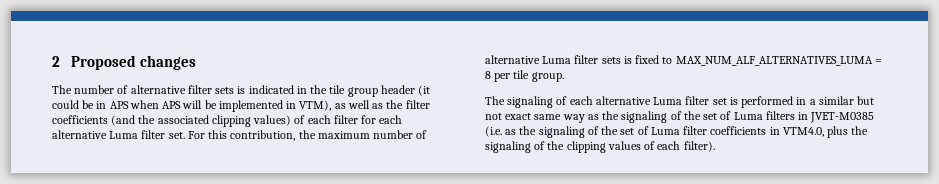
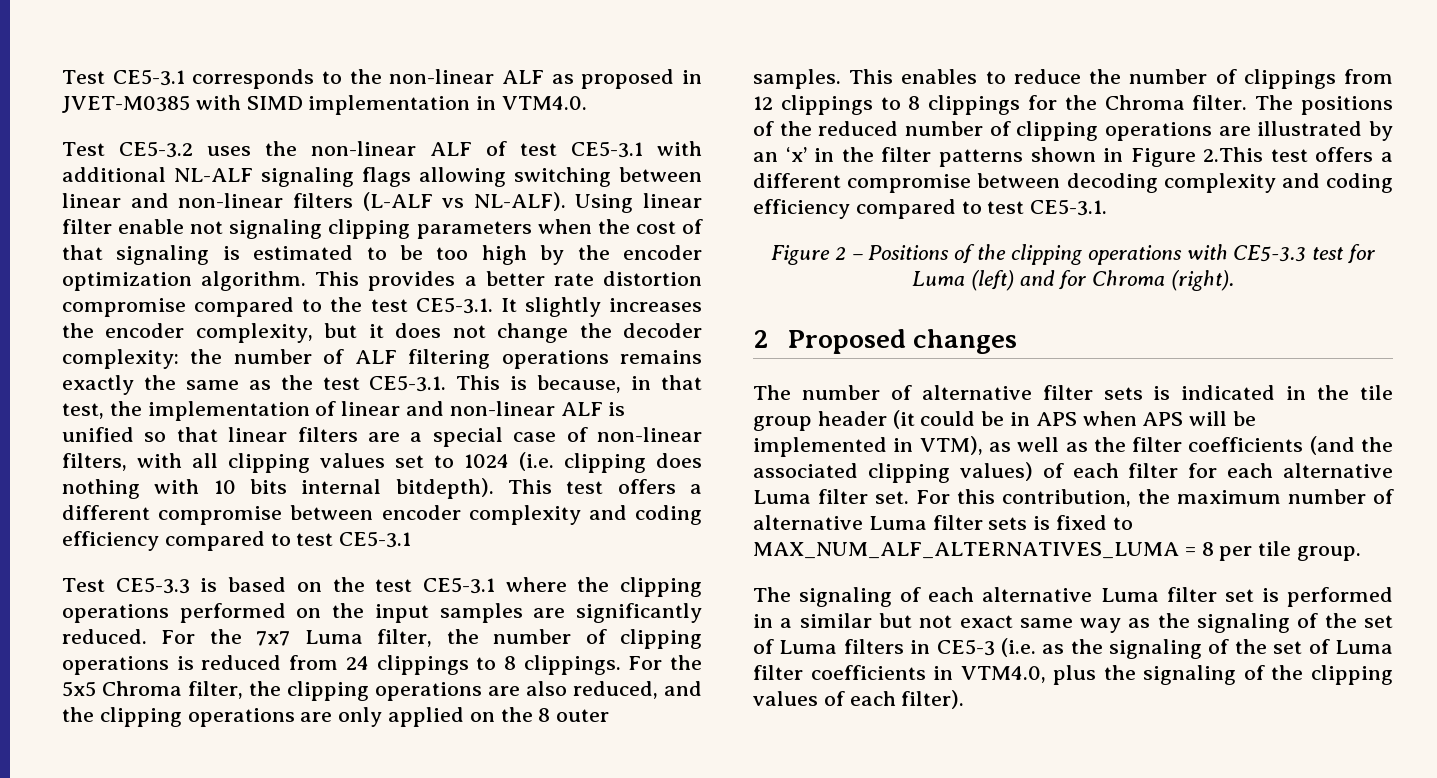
+ Test CE5-3.1 corresponds to the non-linear ALF as proposed in JVET-M0385 with SIMD implementation in VTM4.0.
+ Test CE5-3.2 uses the non-linear ALF of test CE5-3.1 with additional NL-ALF signaling flags allowing switching between linear and non-linear filters (L-ALF vs NL-ALF). Using linear filter enable not signaling clipping parameters when the cost of that signaling is estimated to be too high by the encoder optimization algorithm. This provides a better rate distortion compromise compared to the test CE5-3.1. It slightly increases the encoder complexity, but it does not change the decoder complexity: the number of ALF filtering operations remains exactly the same as the test CE5-3.1. This is because, in that test, the implementation of linear and non-linear ALF is unified so that linear filters are a special case of non-linear filters, with all clipping values set to 1024 (i.e. clipping does nothing with 10 bits internal bitdepth). This test offers a different compromise between encoder complexity and coding efficiency compared to test CE5-3.1
+ Test CE5-3.3 is based on the test CE5-3.1 where the clipping operations performed on the input samples are significantly reduced. For the 7x7 Luma filter, the number of clipping operations is reduced from 24 clippings to 8 clippings. For the 5x5 Chroma filter, the clipping operations are also reduced, and the clipping operations are only applied on the 8 outer samples. This enables to reduce the number of clippings from 12 clippings to 8 clippings for the Chroma filter. The positions of the reduced number of clipping operations are illustrated by an ‘x’ in the filter patterns shown in Figure 2.This test offers a different compromise between decoding complexity and coding efficiency compared to test CE5-3.1.
+ Figure 2 – Positions of the clipping operations with CE5-3.3 test for Luma (left) and for Chroma (right).
- The signaling of each alternative Luma filter set is performed in a similar but not exact same way as the signaling of the set of Luma filters in JVET-M0385 (i.e. as the signaling of the set of Luma filter coefficients in VTM4.0, plus the signaling of the clipping values of each filter).
+ The signaling of each alternative Luma filter set is performed in a similar but not exact same way as the signaling of the set of Luma filters in CE5-3 (i.e. as the signaling of the set of Luma filter coefficients in VTM4.0, plus the signaling of the clipping values of each filter).

